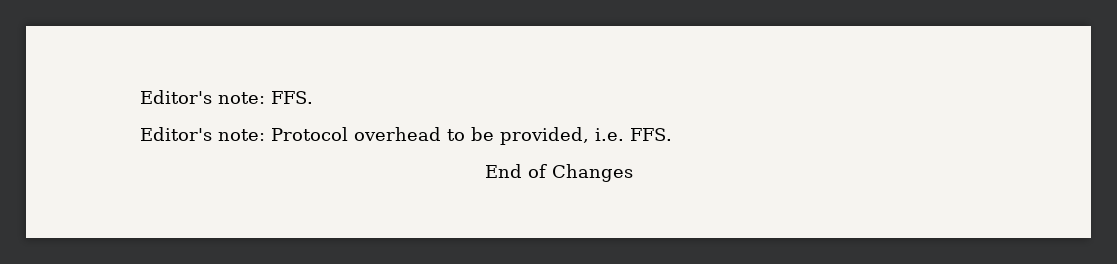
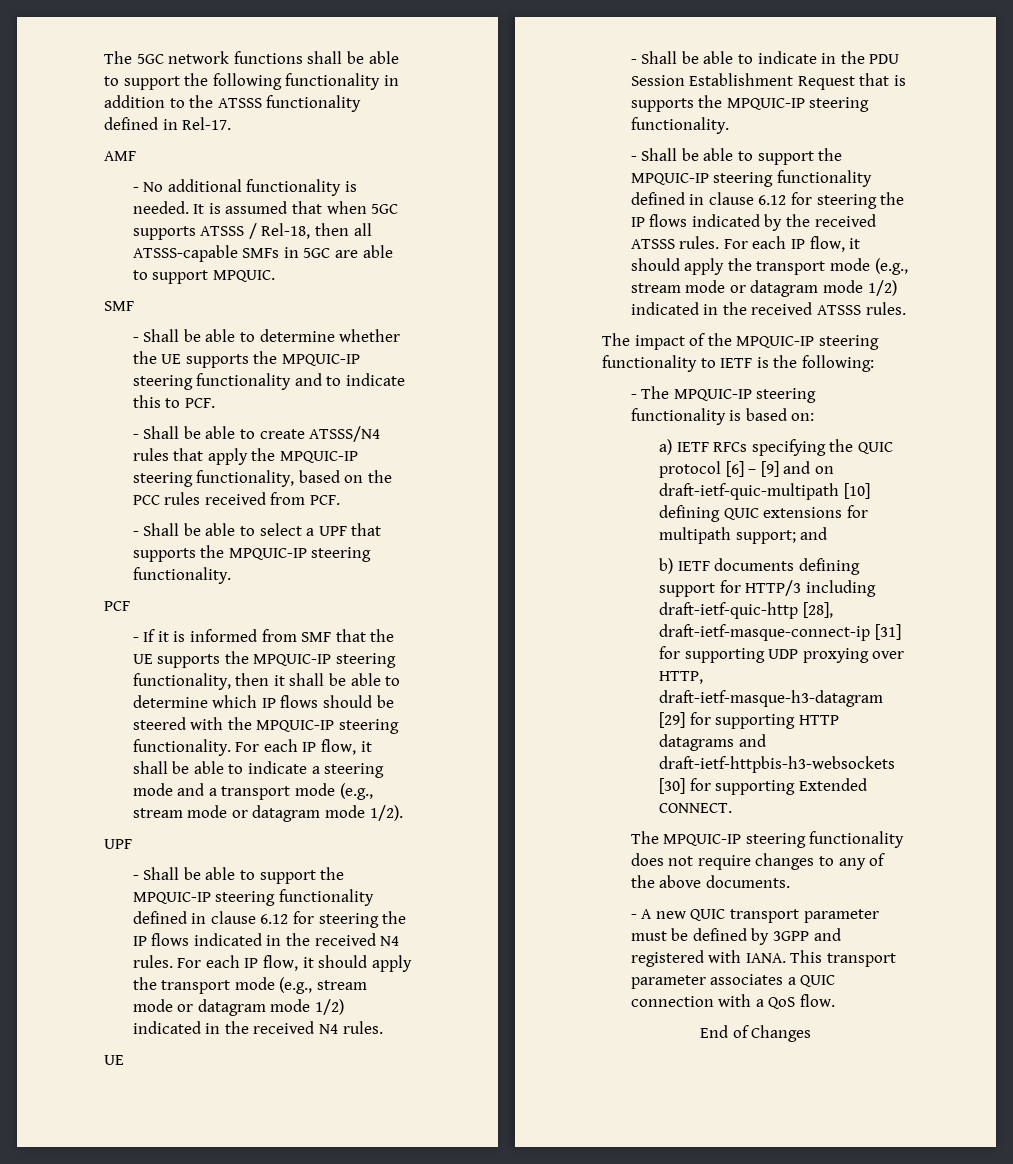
- Editor's note: FFS.
- Editor's note: Protocol overhead to be provided, i.e. FFS.
+ The 5GC network functions shall be able to support the following functionality in addition to the ATSSS functionality defined in Rel-17.
+ AMF
+ - No additional functionality is needed. It is assumed that when 5GC supports ATSSS / Rel-18, then all ATSSS-capable SMFs in 5GC are able to support MPQUIC.
+ SMF
+ - Shall be able to determine whether the UE supports the MPQUIC-IP steering functionality and to indicate this to PCF.
+ - Shall be able to create ATSSS/N4 rules that apply the MPQUIC-IP steering functionality, based on the PCC rules received from PCF.
+ - Shall be able to select a UPF that supports the MPQUIC-IP steering functionality.
+ PCF
+ - If it is informed from SMF that the UE supports the MPQUIC-IP steering functionality, then it shall be able to determine which IP flows should be steered with the MPQUIC-IP steering functionality. For each IP flow, it shall be able to indicate a steering mode and a transport mode (e.g., stream mode or datagram mode 1/2).
+ UPF
+ - Shall be able to support the MPQUIC-IP steering functionality defined in clause 6.12 for steering the IP flows indicated in the received N4 rules. For each IP flow, it should apply the transport mode (e.g., stream mode or datagram mode 1/2) indicated in the received N4 rules.
+ UE
+ - Shall be able to indicate in the PDU Session Establishment Request that is supports the MPQUIC-IP steering functionality.
+ - Shall be able to support the MPQUIC-IP steering functionality defined in clause 6.12 for steering the IP flows indicated by the received ATSSS rules. For each IP flow, it should apply the transport mode (e.g., stream mode or datagram mode 1/2) indicated in the received ATSSS rules.
+ The impact of the MPQUIC-IP steering functionality to IETF is the following:
+ - The MPQUIC-IP steering functionality is based on:
+ a) IETF RFCs specifying the QUIC protocol [6] – [9] and on draft-ietf-quic-multipath [10] defining QUIC extensions for multipath support; and
+ b) IETF documents defining support for HTTP/3 including draft-ietf-quic-http [28], draft-ietf-masque-connect-ip [31] for supporting UDP proxying over HTTP, draft-ietf-masque-h3-datagram [29] for supporting HTTP datagrams and draft-ietf-httpbis-h3-websockets [30] for supporting Extended CONNECT.
+ The MPQUIC-IP steering functionality does not require changes to any of the above documents.
+ - A new QUIC transport parameter must be defined by 3GPP and registered with IANA. This transport parameter associates a QUIC connection with a QoS flow.

